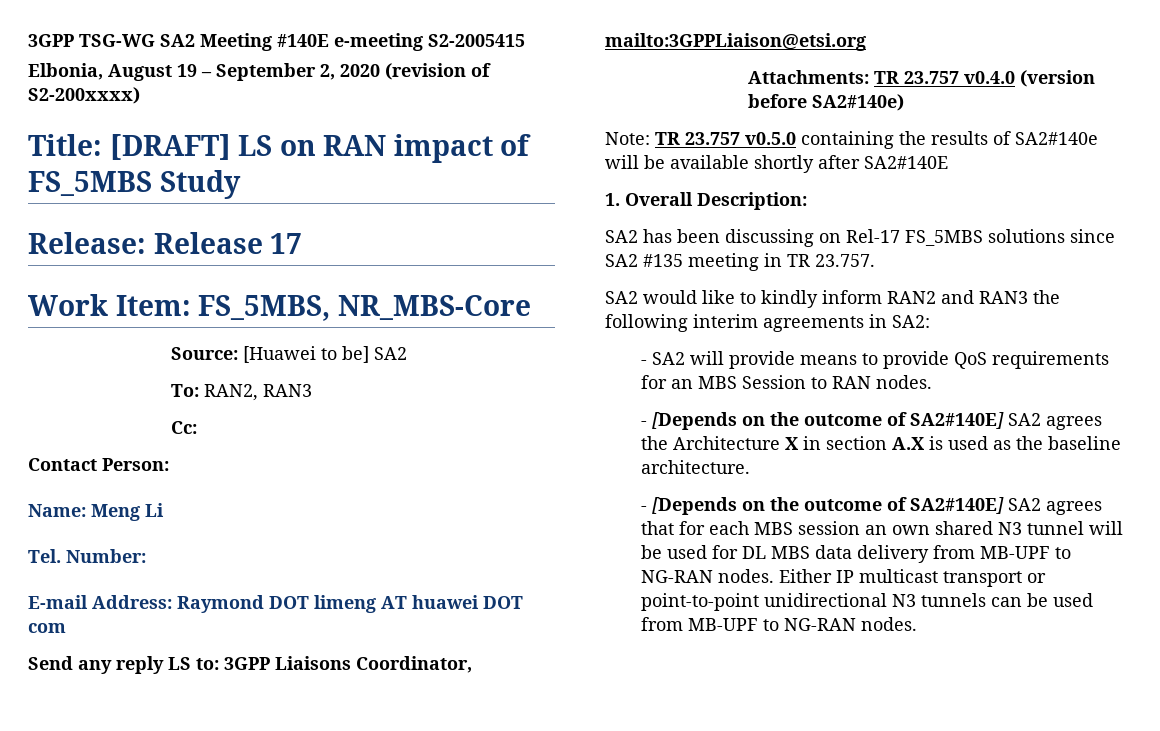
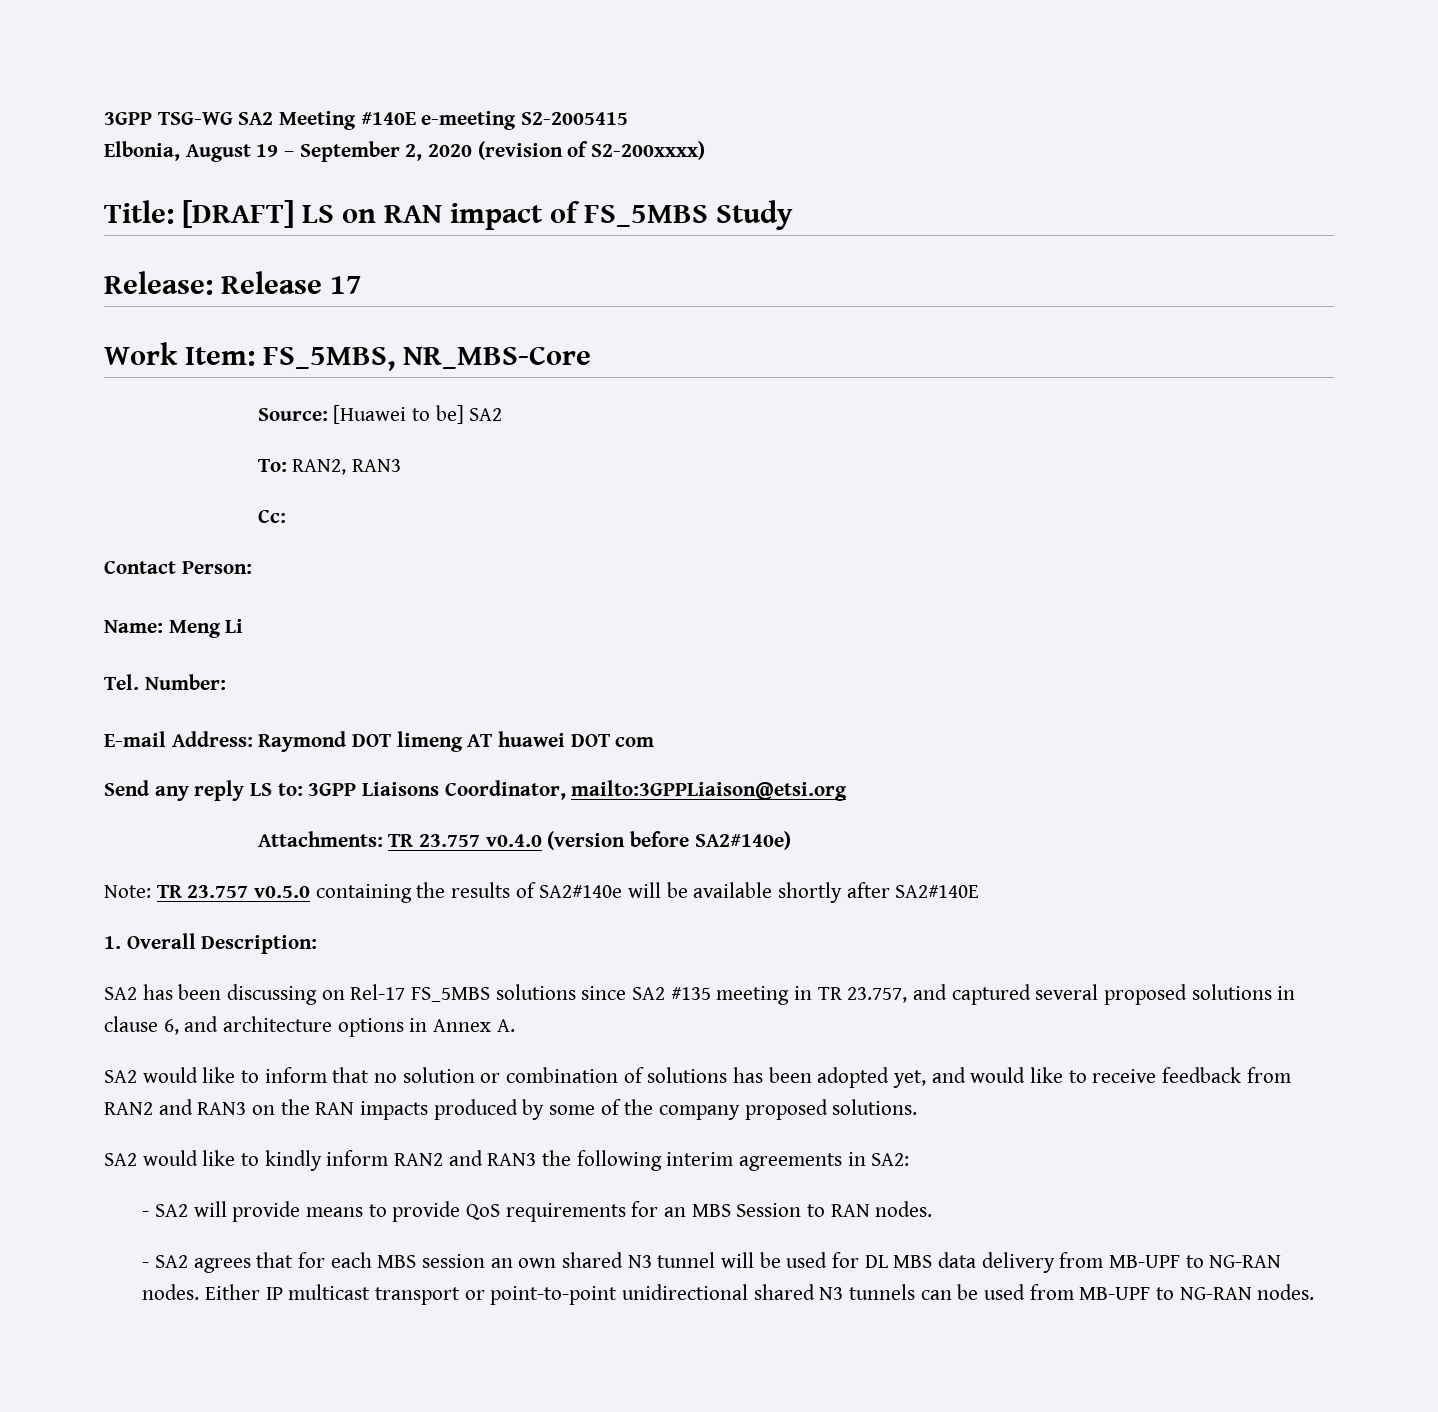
- SA2 has been discussing on Rel-17 FS_5MBS solutions since SA2 #135 meeting in TR 23.757.
+ SA2 has been discussing on Rel-17 FS_5MBS solutions since SA2 #135 meeting in TR 23.757, and captured several proposed solutions in clause 6, and architecture options in Annex A.
+ SA2 would like to inform that no solution or combination of solutions has been adopted yet, and would like to receive feedback from RAN2 and RAN3 on the RAN impacts produced by some of the company proposed solutions.
- - [Depends on the outcome of SA2#140E] SA2 agrees the Architecture X in section A.X is used as the baseline architecture.
- - [Depends on the outcome of SA2#140E] SA2 agrees that for each MBS session an own shared N3 tunnel will be used for DL MBS data delivery from MB-UPF to NG-RAN nodes.
+ - SA2 agrees that for each MBS session an own shared N3 tunnel will be used for DL MBS data delivery from MB-UPF to NG-RAN nodes.
- Either IP multicast transport or point-to-point unidirectional N3 tunnels can be used from MB-UPF to NG-RAN nodes.
+ Either IP multicast transport or point-to-point unidirectional shared N3 tunnels can be used from MB-UPF to NG-RAN nodes.

